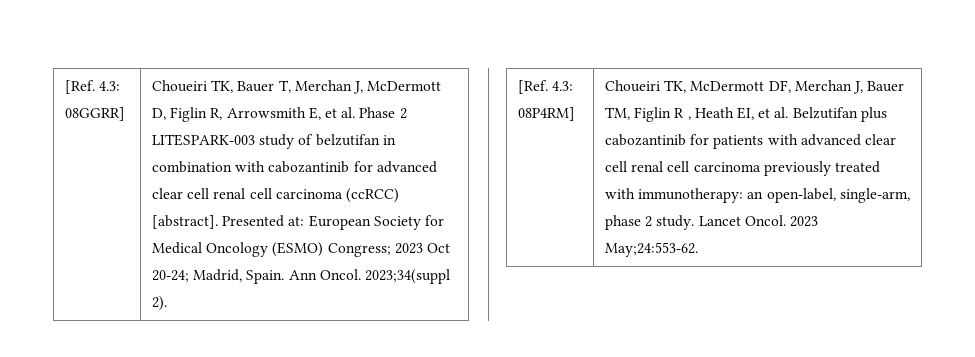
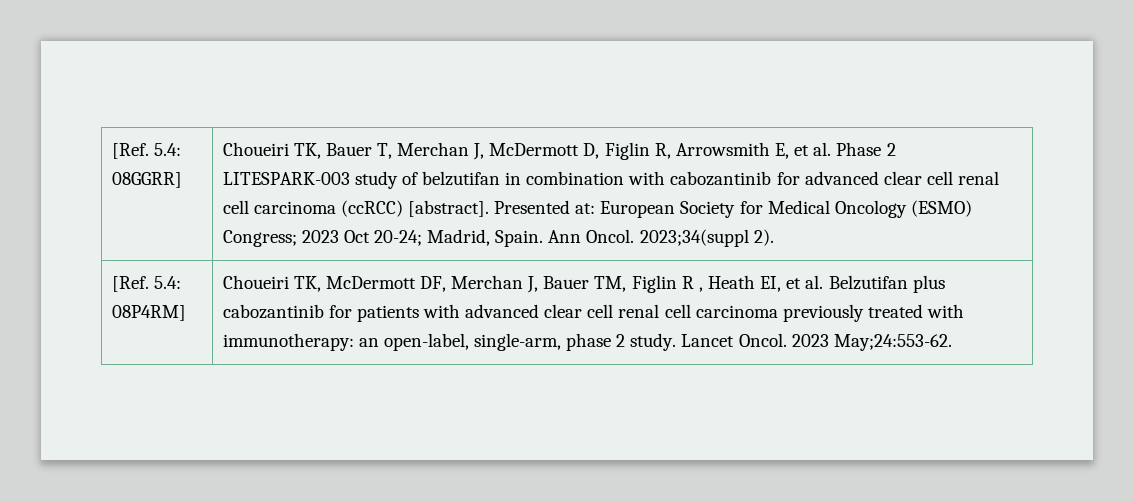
- [Ref. 4.3: 08GGRR]
+ [Ref. 5.4: 08GGRR]
- [Ref. 4.3: 08P4RM]
+ [Ref. 5.4: 08P4RM]

